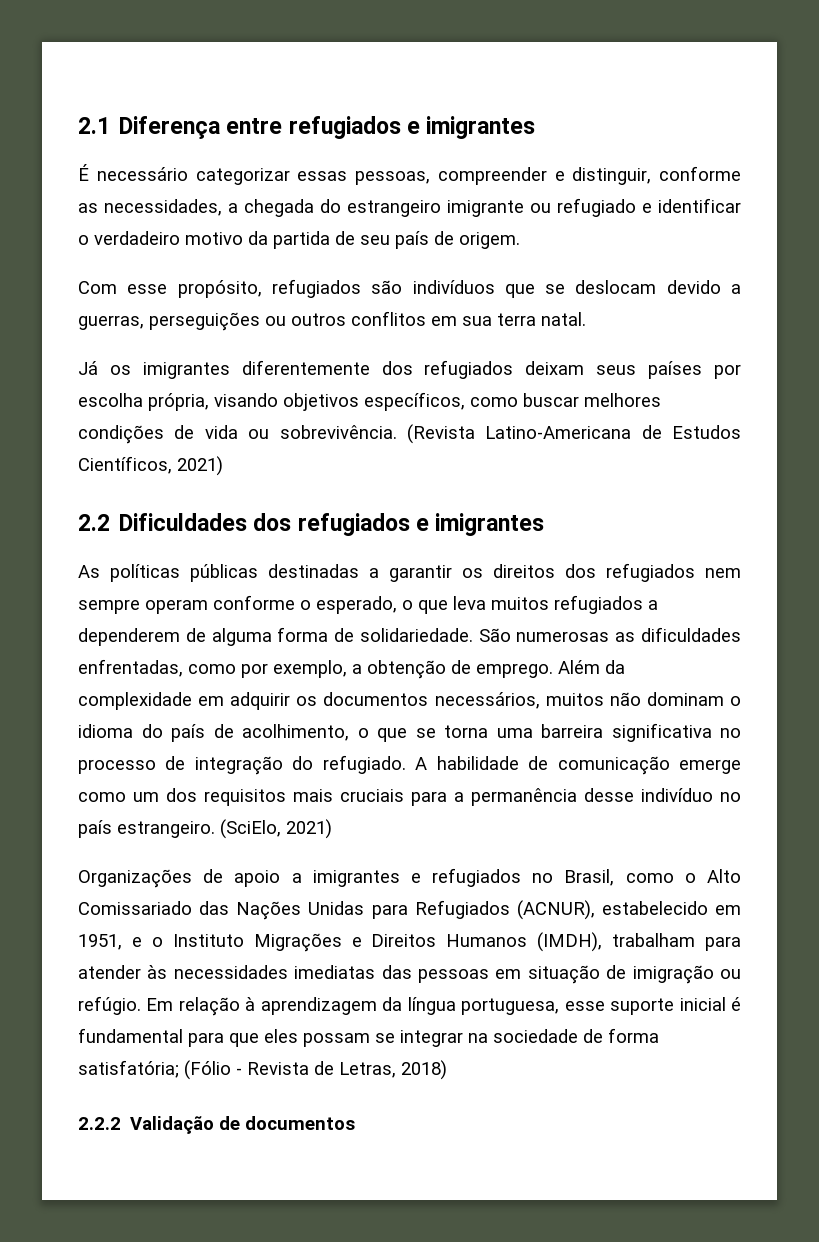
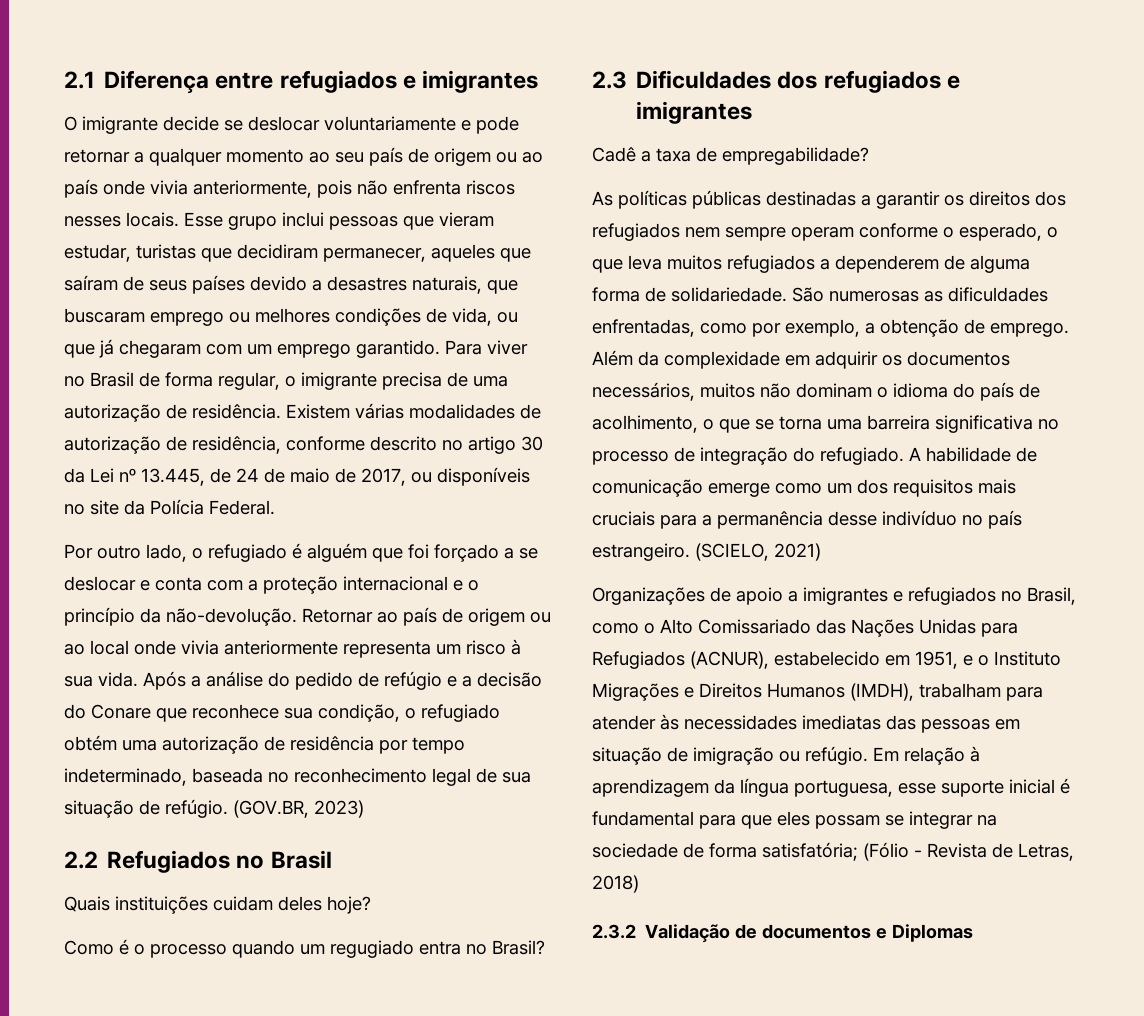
- É necessário categorizar essas pessoas, compreender e distinguir, conforme as necessidades, a chegada do estrangeiro imigrante ou refugiado e identificar o verdadeiro motivo da partida de seu país de origem.
- Com esse propósito, refugiados são indivíduos que se deslocam devido a guerras, perseguições ou outros conflitos em sua terra natal.
- Já os imigrantes diferentemente dos refugiados deixam seus países por escolha própria, visando objetivos específicos, como buscar melhores condições de vida ou sobrevivência. (Revista Latino-Americana de Estudos Científicos, 2021)
- 2.2 Dificuldades dos refugiados e imigrantes
+ O imigrante decide se deslocar voluntariamente e pode retornar a qualquer momento ao seu país de origem ou ao país onde vivia anteriormente, pois não enfrenta riscos nesses locais. Esse grupo inclui pessoas que vieram estudar, turistas que decidiram permanecer, aqueles que saíram de seus países devido a desastres naturais, que buscaram emprego ou melhores condições de vida, ou que já chegaram com um emprego garantido. Para viver no Brasil de forma regular, o imigrante precisa de uma autorização de residência. Existem várias modalidades de autorização de residência, conforme descrito no artigo 30 da Lei nº 13.445, de 24 de maio de 2017, ou disponíveis no site da Polícia Federal.
+ Por outro lado, o refugiado é alguém que foi forçado a se deslocar e conta com a proteção internacional e o princípio da não-devolução. Retornar ao país de origem ou ao local onde vivia anteriormente representa um risco à sua vida. Após a análise do pedido de refúgio e a decisão do Conare que reconhece sua condição, o refugiado obtém uma autorização de residência por tempo indeterminado, baseada no reconhecimento legal de sua situação de refúgio. (GOV.BR, 2023)
+ 2.2 Refugiados no Brasil
+ Quais instituições cuidam deles hoje?
+ Como é o processo quando um regugiado entra no Brasil?
+ 2.3 Dificuldades dos refugiados e imigrantes
+ Cadê a taxa de empregabilidade?
- (SciElo, 2021)
+ (SCIELO, 2021)
- 2.2.2 Validação de documentos
+ 2.3.2 Validação de documentos e Diplomas

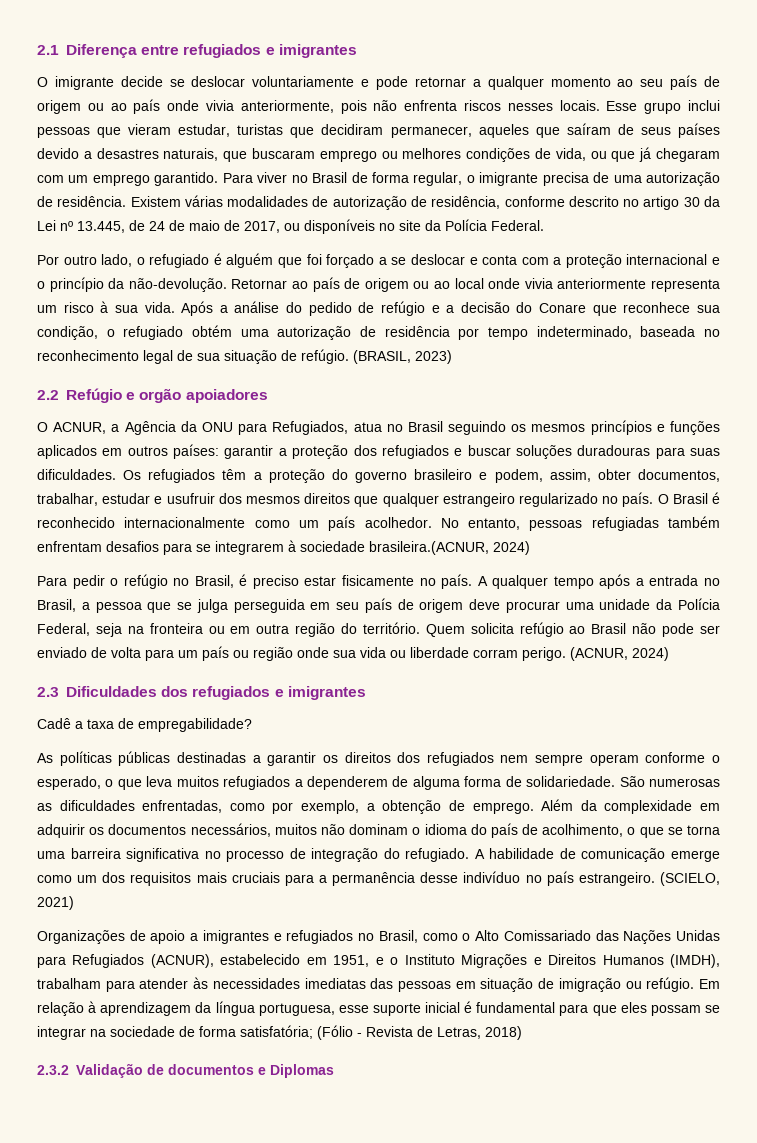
- (GOV.BR, 2023)
+ (BRASIL, 2023)
- 2.2 Refugiados no Brasil
- Quais instituições cuidam deles hoje?
- Como é o processo quando um regugiado entra no Brasil?
+ 2.2 Refúgio e orgão apoiadores
+ O ACNUR, a Agência da ONU para Refugiados, atua no Brasil seguindo os mesmos princípios e funções aplicados em outros países: garantir a proteção dos refugiados e buscar soluções duradouras para suas dificuldades. Os refugiados têm a proteção do governo brasileiro e podem, assim, obter documentos, trabalhar, estudar e usufruir dos mesmos direitos que qualquer estrangeiro regularizado no país. O Brasil é reconhecido internacionalmente como um país acolhedor. No entanto, pessoas refugiadas também enfrentam desafios para se integrarem à sociedade brasileira.(ACNUR, 2024)
+ Para pedir o refúgio no Brasil, é preciso estar fisicamente no país. A qualquer tempo após a entrada no Brasil, a pessoa que se julga perseguida em seu país de origem deve procurar uma unidade da Polícia Federal, seja na fronteira ou em outra região do território. Quem solicita refúgio ao Brasil não pode ser enviado de volta para um país ou região onde sua vida ou liberdade corram perigo. (ACNUR, 2024)

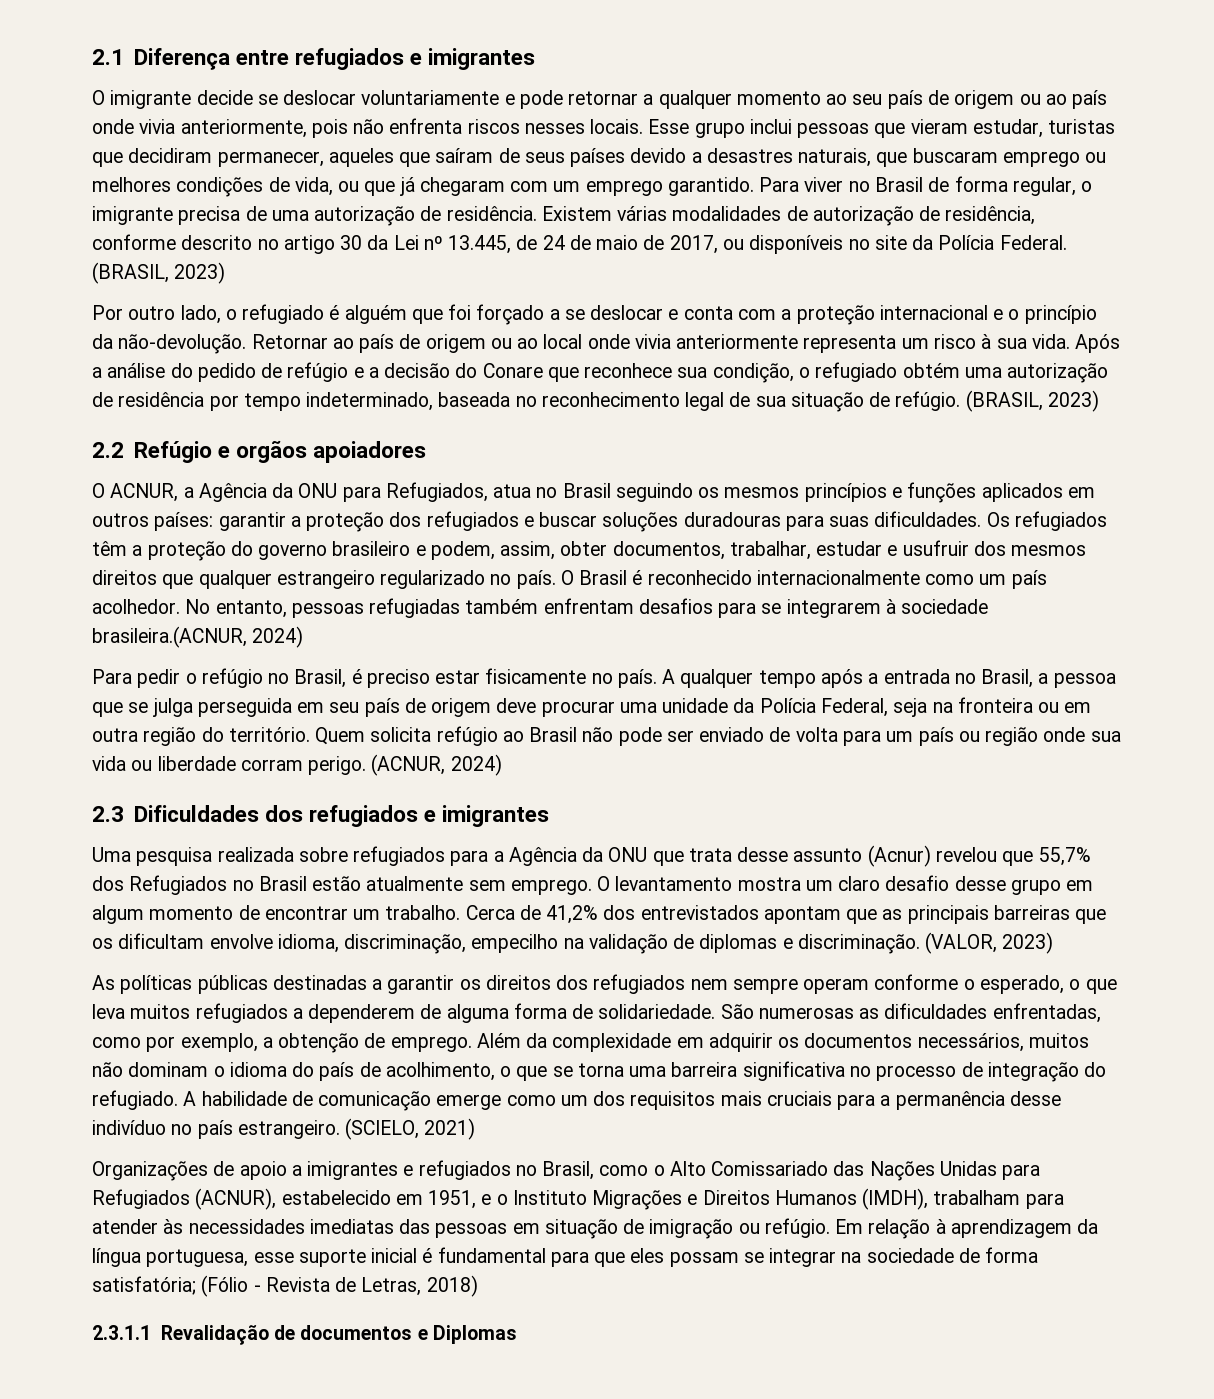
- Existem várias modalidades de autorização de residência, conforme descrito no artigo 30 da Lei nº 13.445, de 24 de maio de 2017, ou disponíveis no site da Polícia Federal.
+ Existem várias modalidades de autorização de residência, conforme descrito no artigo 30 da Lei nº 13.445, de 24 de maio de 2017, ou disponíveis no site da Polícia Federal. (BRASIL, 2023)
- 2.2 Refúgio e orgão apoiadores
+ 2.2 Refúgio e orgãos apoiadores
- Cadê a taxa de empregabilidade?
+ Uma pesquisa realizada sobre refugiados para a Agência da ONU que trata desse assunto (Acnur) revelou que 55,7% dos Refugiados no Brasil estão atualmente sem emprego. O levantamento mostra um claro desafio desse grupo em algum momento de encontrar um trabalho. Cerca de 41,2% dos entrevistados apontam que as principais barreiras que os dificultam envolve idioma, discriminação, empecilho na validação de diplomas e discriminação. (VALOR, 2023)
- 2.3.2 Validação de documentos e Diplomas
+ 2.3.1.1 Revalidação de documentos e Diplomas

